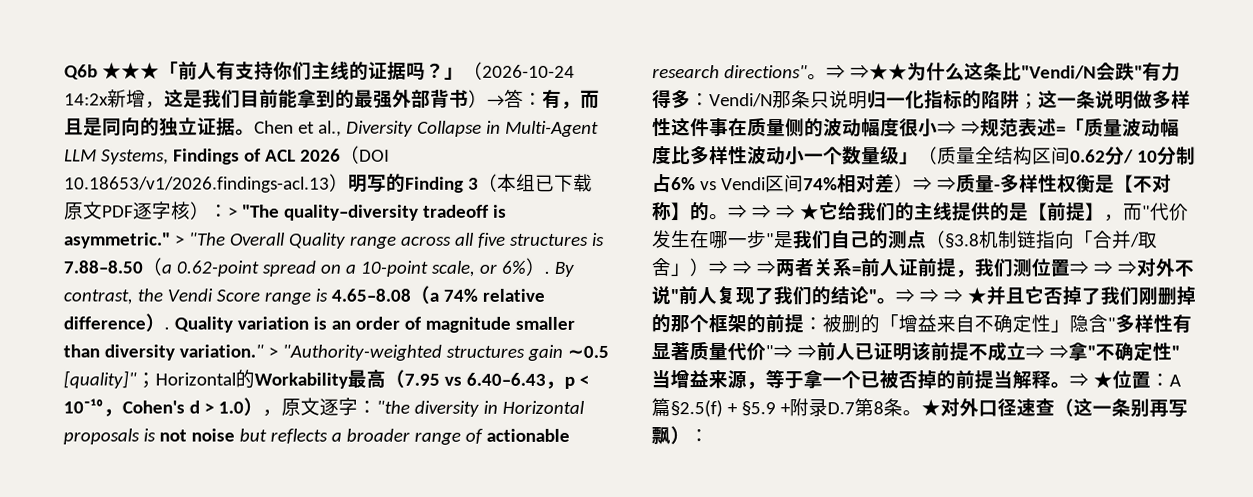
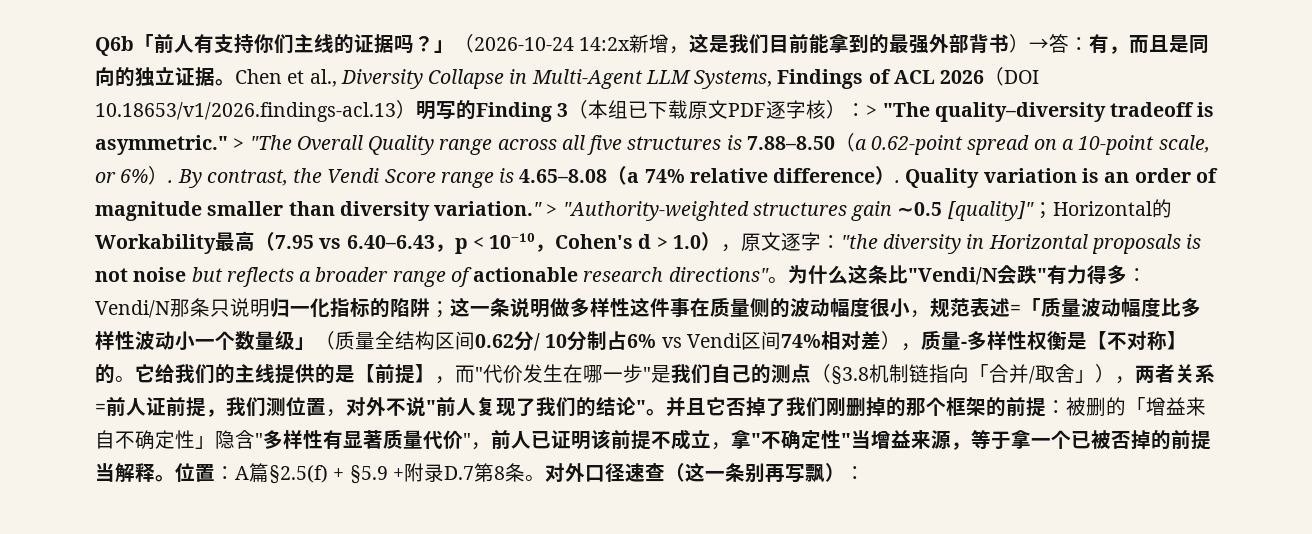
- Q6b ★★★「前人有支持你们主线的证据吗？」（2026-10-24 14:2x新增，这是我们目前能拿到的最强外部背书）→答：有，而且是同向的独立证据。
+ Q6b「前人有支持你们主线的证据吗？」（2026-10-24 14:2x新增，这是我们目前能拿到的最强外部背书）→答：有，而且是同向的独立证据。
- ⇒ ⇒★★为什么这条比"Vendi/N会跌"有力得多：
+ 为什么这条比"Vendi/N会跌"有力得多：
- 这一条说明做多样性这件事在质量侧的波动幅度很小⇒ ⇒规范表述=「质量波动幅度比多样性波动小一个数量级」（质量全结构区间0.62分/ 10分制占6% vs Vendi区间74%相对差）⇒ ⇒质量-多样性权衡是【不对称】的。
+ 这一条说明做多样性这件事在质量侧的波动幅度很小，规范表述=「质量波动幅度比多样性波动小一个数量级」（质量全结构区间0.62分/ 10分制占6% vs Vendi区间74%相对差），质量-多样性权衡是【不对称】的。
- ⇒ ⇒ ⇒ ★它给我们的主线提供的是【前提】，而"代价发生在哪一步"是我们自己的测点（§3.8机制链指向「合并/取舍」）⇒ ⇒ ⇒两者关系=前人证前提，我们测位置⇒ ⇒ ⇒对外不说"前人复现了我们的结论"。
+ 它给我们的主线提供的是【前提】，而"代价发生在哪一步"是我们自己的测点（§3.8机制链指向「合并/取舍」），两者关系=前人证前提，我们测位置，对外不说"前人复现了我们的结论"。
- ⇒ ⇒ ⇒ ★并且它否掉了我们刚删掉的那个框架的前提：被删的「增益来自不确定性」隐含"多样性有显著质量代价"⇒ ⇒前人已证明该前提不成立⇒ ⇒拿"不确定性"当增益来源，等于拿一个已被否掉的前提当解释。
+ 并且它否掉了我们刚删掉的那个框架的前提：被删的「增益来自不确定性」隐含"多样性有显著质量代价"，前人已证明该前提不成立，拿"不确定性"当增益来源，等于拿一个已被否掉的前提当解释。
- ⇒ ★位置：A篇§2.5(f) + §5.9 +附录D.7第8条。
+ 位置：A篇§2.5(f) + §5.9 +附录D.7第8条。
- ★对外口径速查（这一条别再写飘）：
+ 对外口径速查（这一条别再写飘）：

